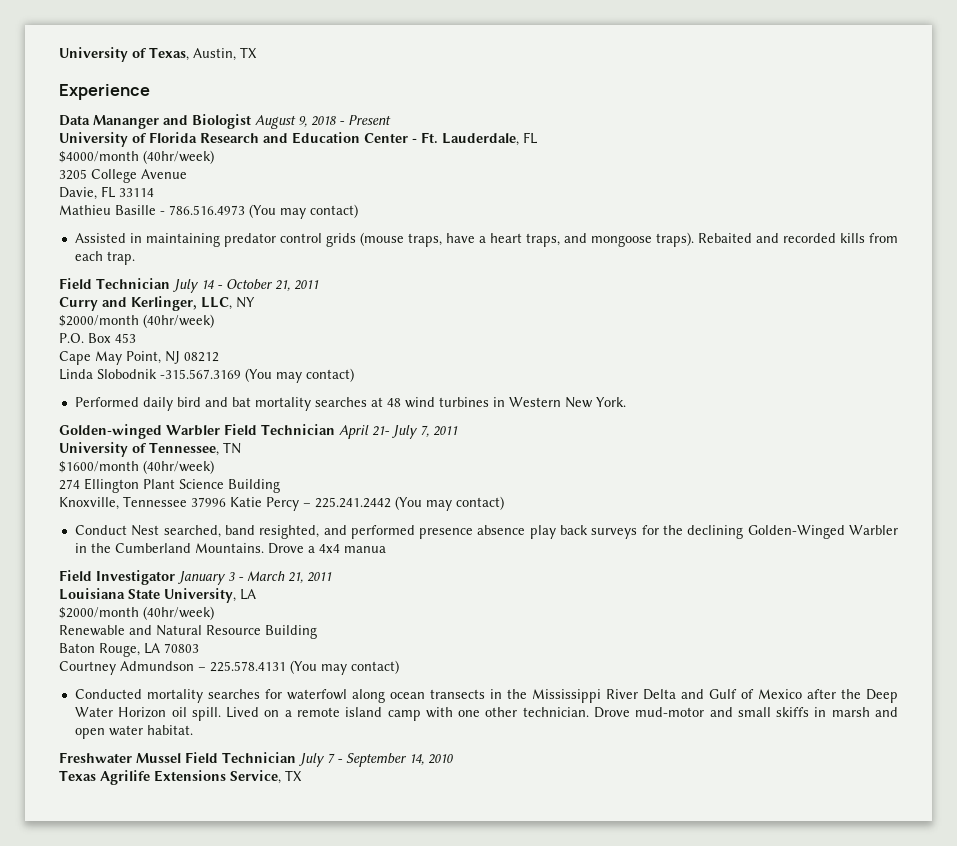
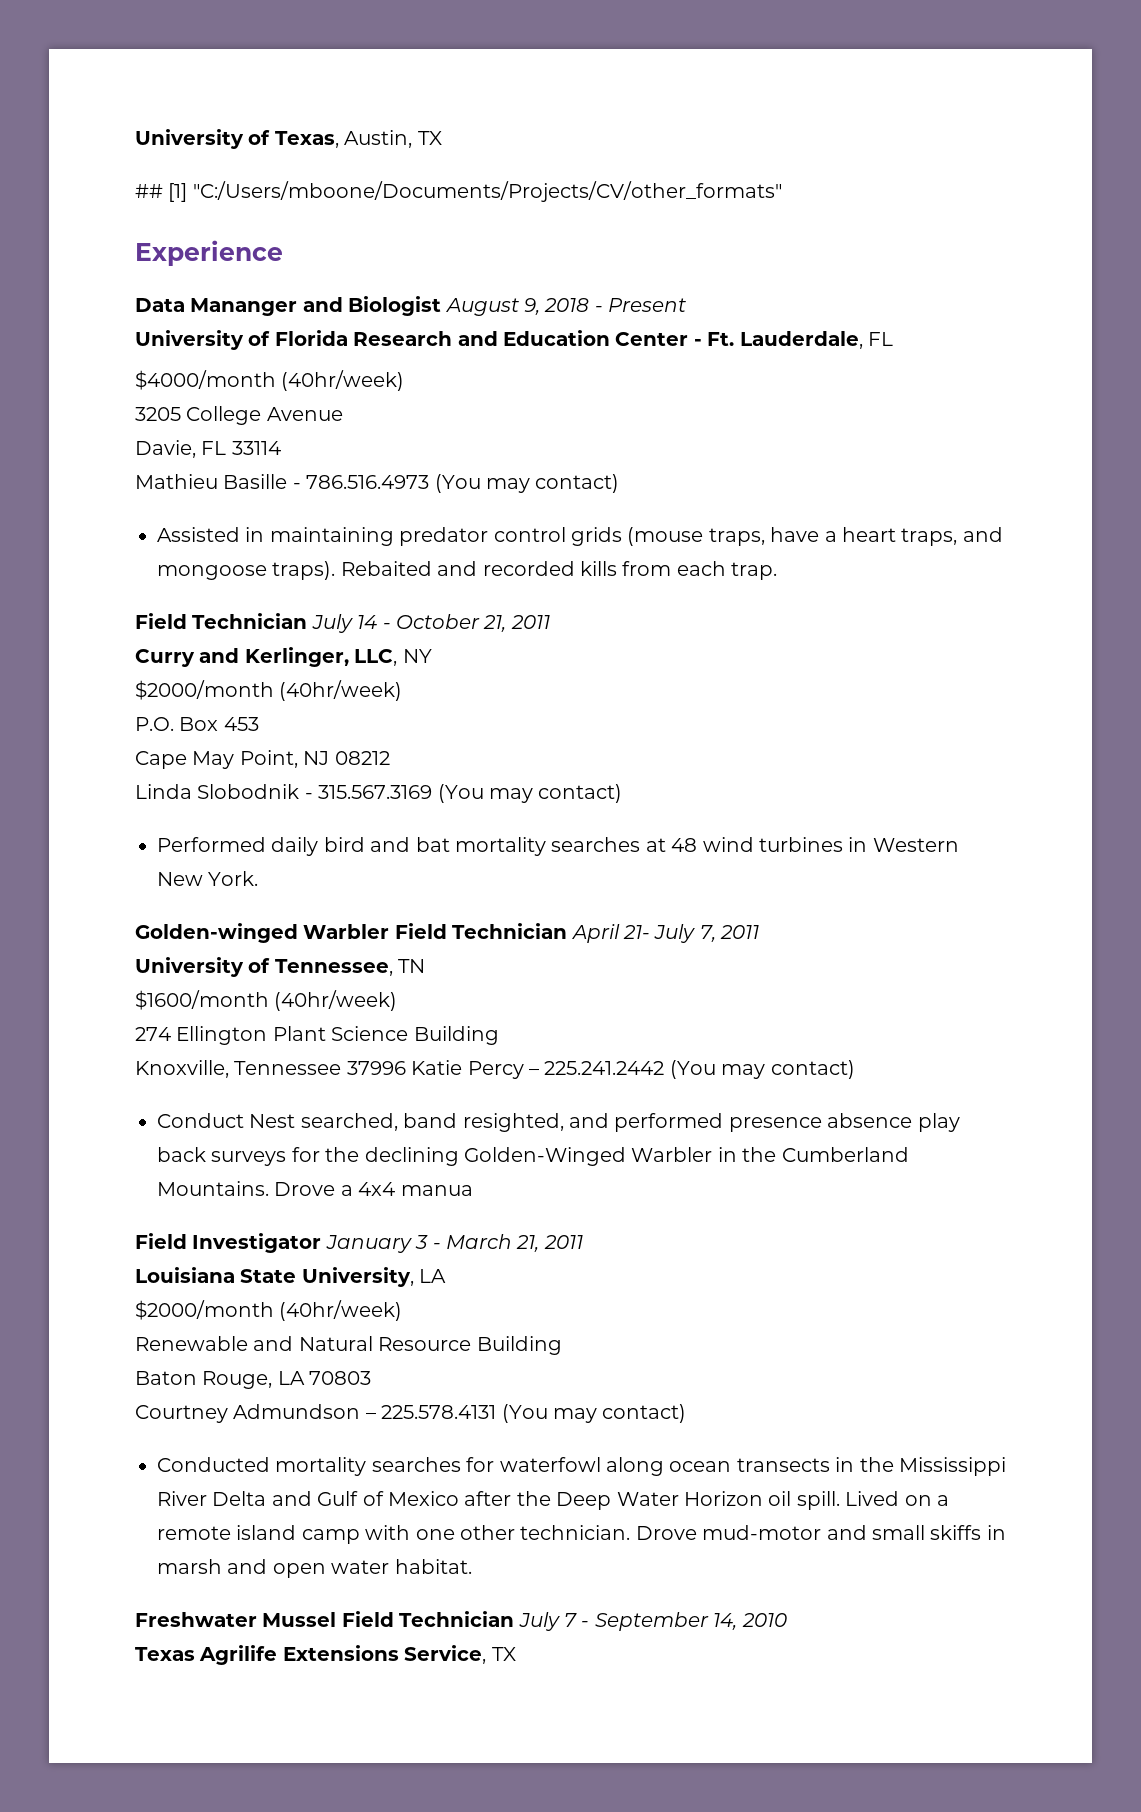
+ ## [1] "C:/Users/mboone/Documents/Projects/CV/other_formats"
- Linda Slobodnik -315.567.3169 (You may contact)
+ Linda Slobodnik - 315.567.3169 (You may contact)

